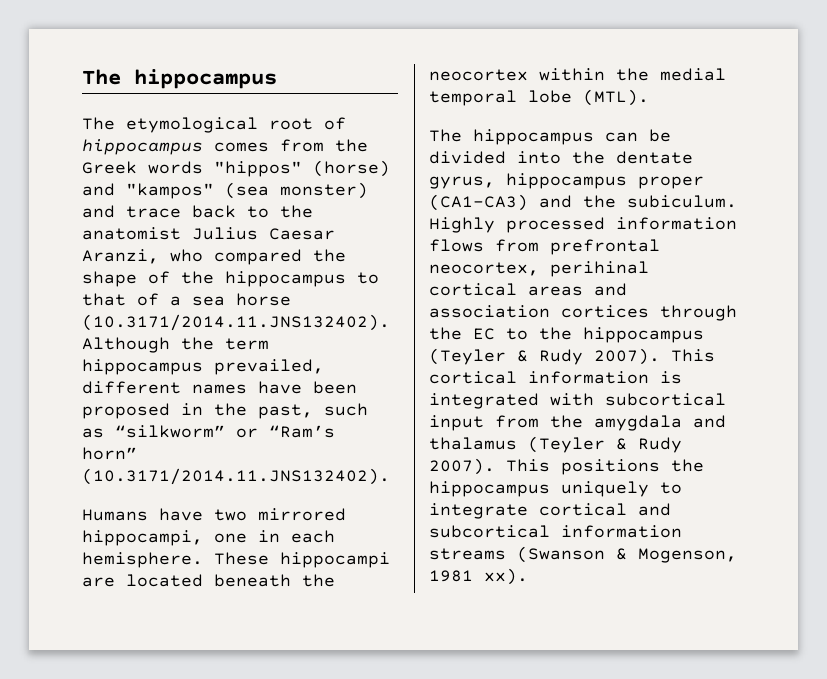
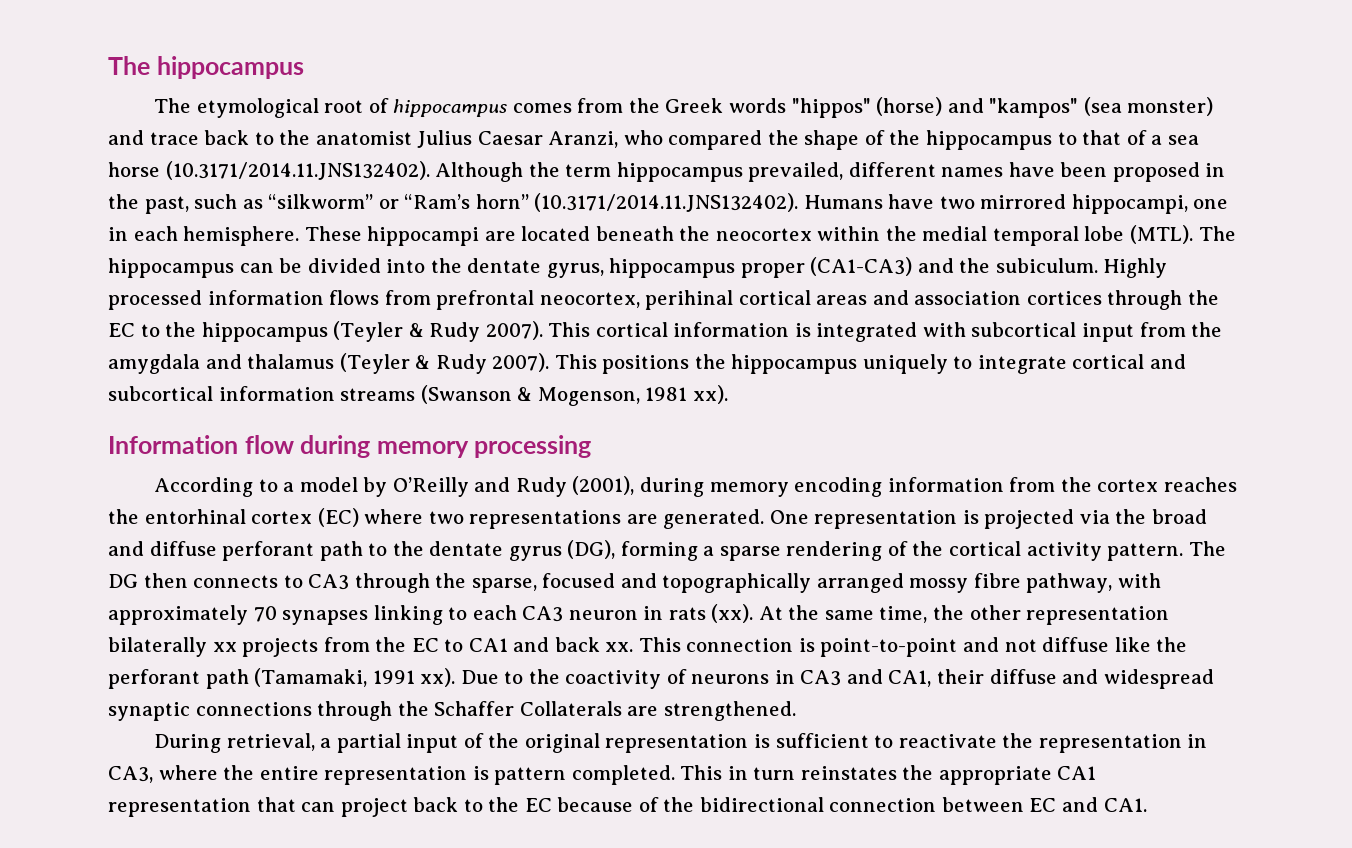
- The etymological root of hippocampus comes from the Greek words "hippos" (horse) and "kampos" (sea monster) and trace back to the anatomist Julius Caesar Aranzi, who compared the shape of the hippocampus to that of a sea horse (10.3171/2014.11.JNS132402). Although the term hippocampus prevailed, different names have been proposed in the past, such as “silkworm” or “Ram’s horn” (10.3171/2014.11.JNS132402).
- Humans have two mirrored hippocampi, one in each hemisphere.
+ The etymological root of hippocampus comes from the Greek words "hippos" (horse) and "kampos" (sea monster) and trace back to the anatomist Julius Caesar Aranzi, who compared the shape of the hippocampus to that of a sea horse (10.3171/2014.11.JNS132402). Although the term hippocampus prevailed, different names have been proposed in the past, such as “silkworm” or “Ram’s horn” (10.3171/2014.11.JNS132402). Humans have two mirrored hippocampi, one in each hemisphere.
- These hippocampi are located beneath the neocortex within the medial temporal lobe (MTL).
- The hippocampus can be divided into the dentate gyrus, hippocampus proper (CA1-CA3) and the subiculum.
+ These hippocampi are located beneath the neocortex within the medial temporal lobe (MTL). The hippocampus can be divided into the dentate gyrus, hippocampus proper (CA1-CA3) and the subiculum.
+ Information flow during memory processing
+ According to a model by O’Reilly and Rudy (2001), during memory encoding information from the cortex reaches the entorhinal cortex (EC) where two representations are generated. One representation is projected via the broad and diffuse perforant path to the dentate gyrus (DG), forming a sparse rendering of the cortical activity pattern. The DG then connects to CA3 through the sparse, focused and topographically arranged mossy fibre pathway, with approximately 70 synapses linking to each CA3 neuron in rats (xx). At the same time, the other representation bilaterally xx projects from the EC to CA1 and back xx. This connection is point-to-point and not diffuse like the perforant path (Tamamaki, 1991 xx). Due to the coactivity of neurons in CA3 and CA1, their diffuse and widespread synaptic connections through the Schaffer Collaterals are strengthened.
+ During retrieval, a partial input of the original representation is sufficient to reactivate the representation in CA3, where the entire representation is pattern completed. This in turn reinstates the appropriate CA1 representation that can project back to the EC because of the bidirectional connection between EC and CA1.

